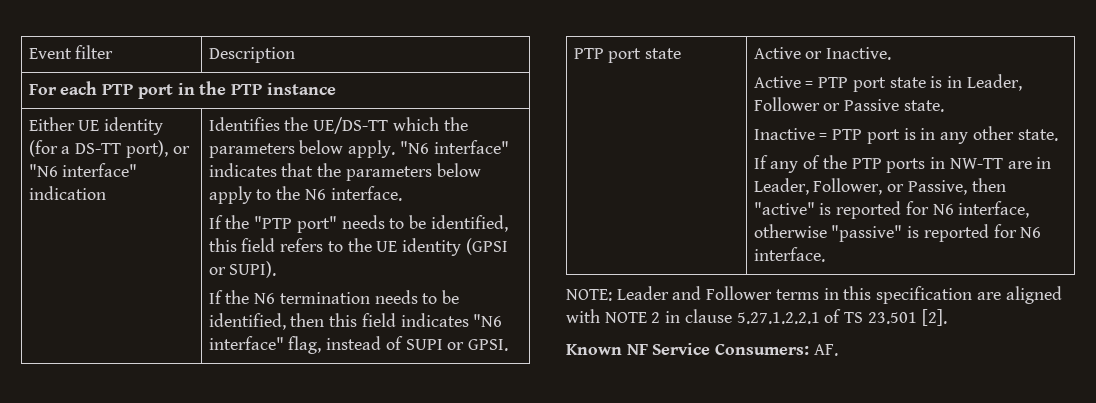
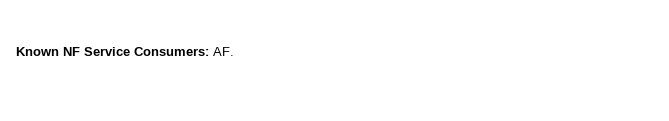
- Event filter | Description
- For each PTP port in the PTP instance
- Either UE identity (for a DS-TT port), or "N6 interface" indication | Identifies the UE/DS-TT which the parameters below apply. "N6 interface" indicates that the parameters below apply to the N6 interface.
- If the "PTP port" needs to be identified, this field refers to the UE identity (GPSI or SUPI).
- If the N6 termination needs to be identified, then this field indicates "N6 interface" flag, instead of SUPI or GPSI.
- PTP port state | Active or Inactive.
- Active = PTP port state is in Leader, Follower or Passive state.
- Inactive = PTP port is in any other state.
- If any of the PTP ports in NW-TT are in Leader, Follower, or Passive, then "active" is reported for N6 interface, otherwise "passive" is reported for N6 interface.
- NOTE: Leader and Follower terms in this specification are aligned with NOTE 2 in clause 5.27.1.2.2.1 of TS 23.501 [2].

